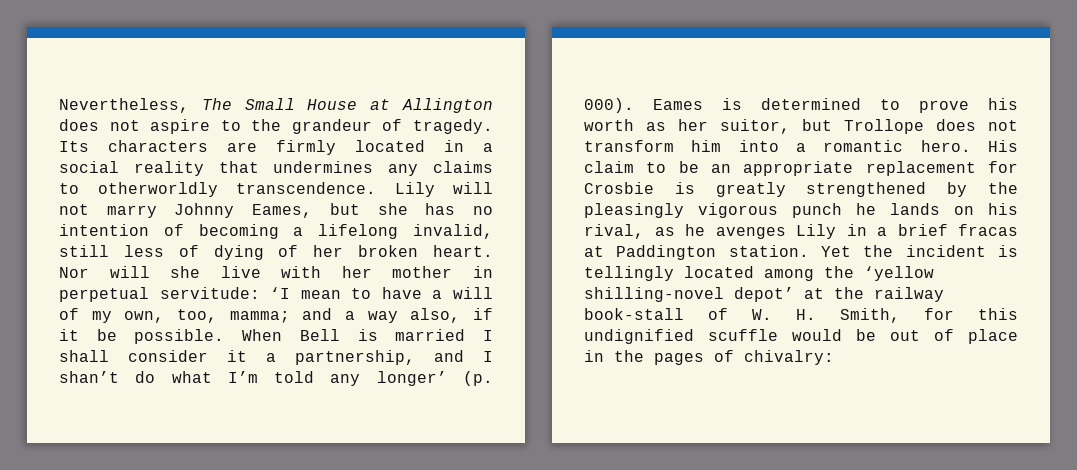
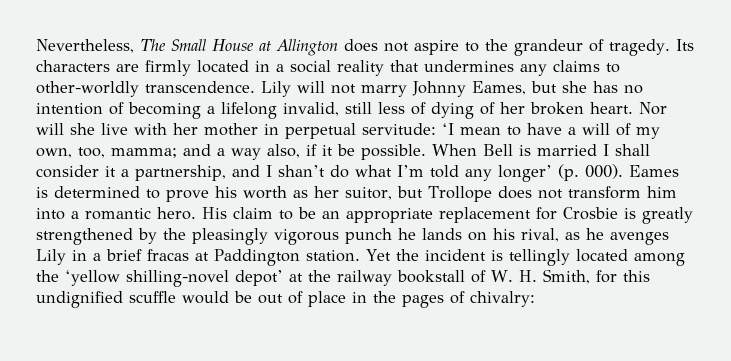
- Its characters are firmly located in a social reality that undermines any claims to otherworldly transcendence.
+ Its characters are firmly located in a social reality that undermines any claims to other-worldly transcendence.
- Yet the incident is tellingly located among the ‘yellow shilling-novel depot’ at the railway book-stall of W. H. Smith, for this undignified scuffle would be out of place in the pages of chivalry:
+ Yet the incident is tellingly located among the ‘yellow shilling-novel depot’ at the railway bookstall of W. H. Smith, for this undignified scuffle would be out of place in the pages of chivalry:

